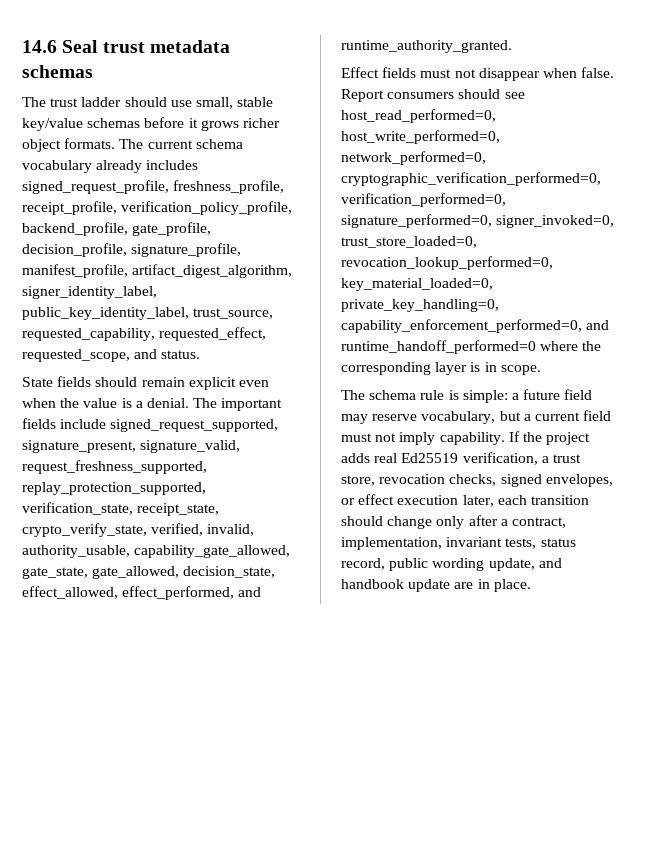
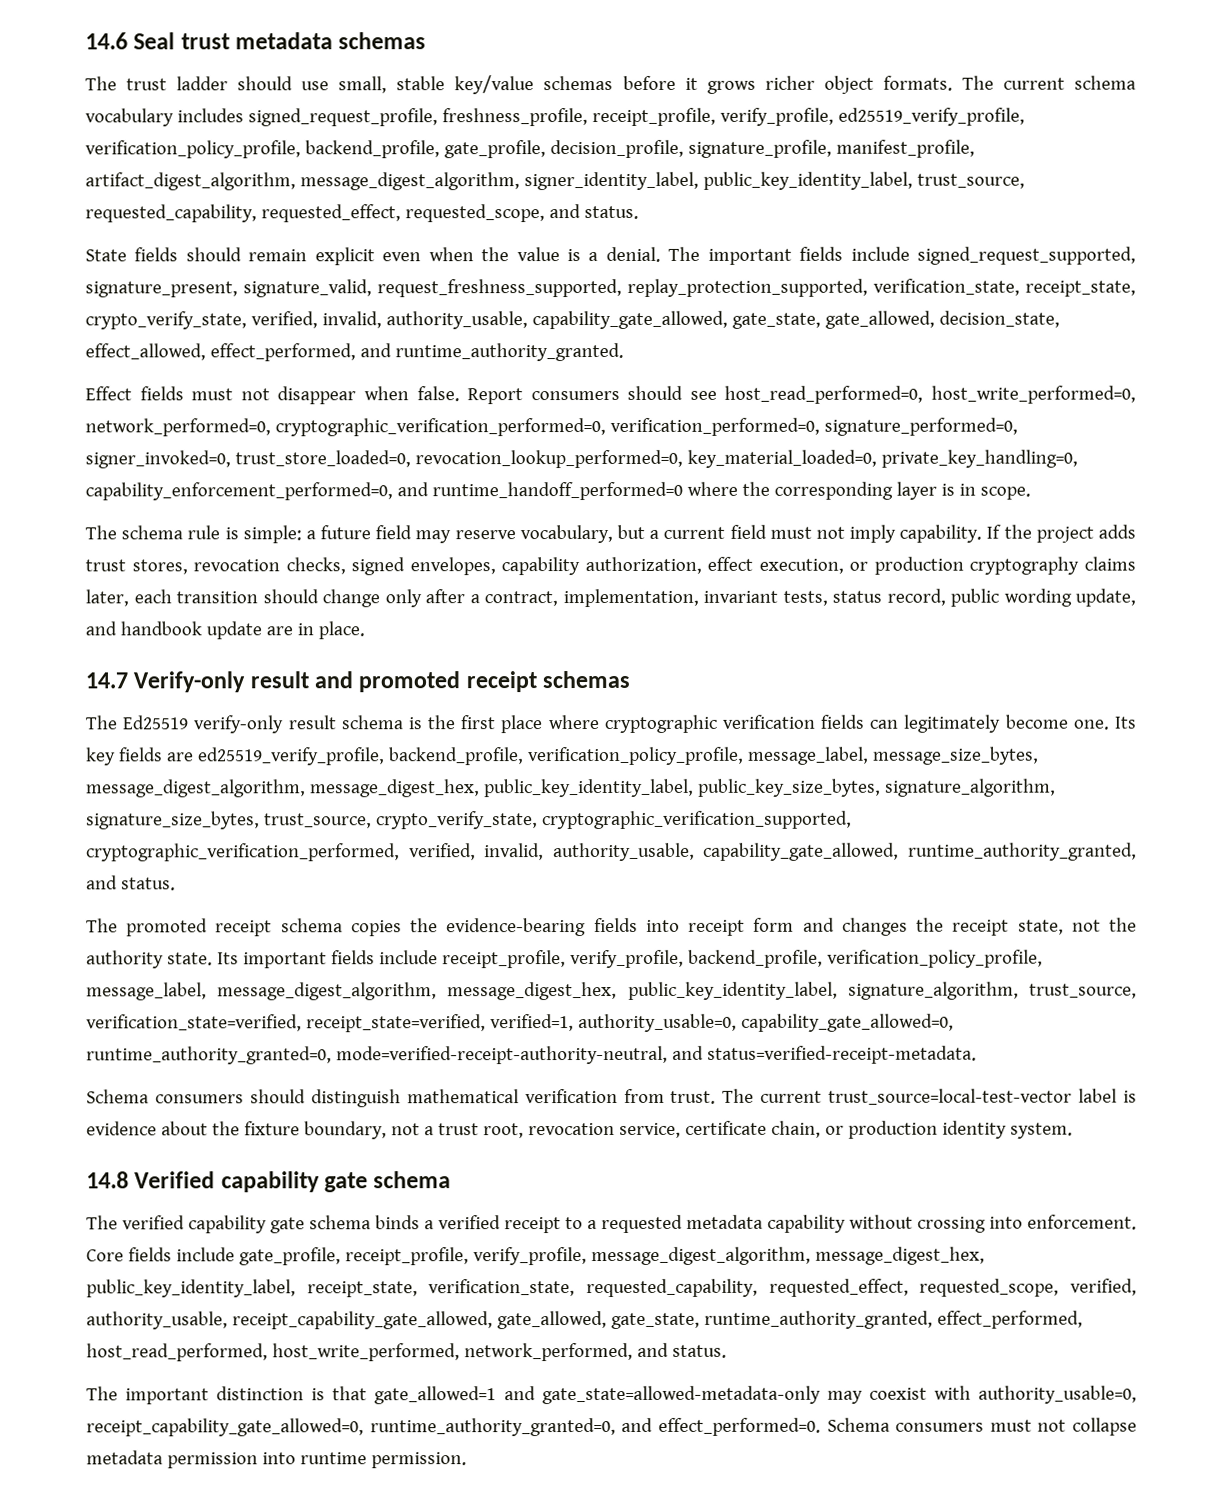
- The current schema vocabulary already includes signed_request_profile, freshness_profile, receipt_profile, verification_policy_profile, backend_profile, gate_profile, decision_profile, signature_profile, manifest_profile, artifact_digest_algorithm, signer_identity_label, public_key_identity_label, trust_source, requested_capability, requested_effect, requested_scope, and status.
+ The current schema vocabulary includes signed_request_profile, freshness_profile, receipt_profile, verify_profile, ed25519_verify_profile, verification_policy_profile, backend_profile, gate_profile, decision_profile, signature_profile, manifest_profile, artifact_digest_algorithm, message_digest_algorithm, signer_identity_label, public_key_identity_label, trust_source, requested_capability, requested_effect, requested_scope, and status.
- If the project adds real Ed25519 verification, a trust store, revocation checks, signed envelopes, or effect execution later, each transition should change only after a contract, implementation, invariant tests, status record, public wording update, and handbook update are in place.
+ If the project adds trust stores, revocation checks, signed envelopes, capability authorization, effect execution, or production cryptography claims later, each transition should change only after a contract, implementation, invariant tests, status record, public wording update, and handbook update are in place.
+ 14.7 Verify-only result and promoted receipt schemas
+ The Ed25519 verify-only result schema is the first place where cryptographic verification fields can legitimately become one. Its key fields are ed25519_verify_profile, backend_profile, verification_policy_profile, message_label, message_size_bytes, message_digest_algorithm, message_digest_hex, public_key_identity_label, public_key_size_bytes, signature_algorithm, signature_size_bytes, trust_source, crypto_verify_state, cryptographic_verification_supported, cryptographic_verification_performed, verified, invalid, authority_usable, capability_gate_allowed, runtime_authority_granted, and status.
+ The promoted receipt schema copies the evidence-bearing fields into receipt form and changes the receipt state, not the authority state. Its important fields include receipt_profile, verify_profile, backend_profile, verification_policy_profile, message_label, message_digest_algorithm, message_digest_hex, public_key_identity_label, signature_algorithm, trust_source, verification_state=verified, receipt_state=verified, verified=1, authority_usable=0, capability_gate_allowed=0, runtime_authority_granted=0, mode=verified-receipt-authority-neutral, and status=verified-receipt-metadata.
+ Schema consumers should distinguish mathematical verification from trust. The current trust_source=local-test-vector label is evidence about the fixture boundary, not a trust root, revocation service, certificate chain, or production identity system.
+ 14.8 Verified capability gate schema
+ The verified capability gate schema binds a verified receipt to a requested metadata capability without crossing into enforcement. Core fields include gate_profile, receipt_profile, verify_profile, message_digest_algorithm, message_digest_hex, public_key_identity_label, receipt_state, verification_state, requested_capability, requested_effect, requested_scope, verified, authority_usable, receipt_capability_gate_allowed, gate_allowed, gate_state, runtime_authority_granted, effect_performed, host_read_performed, host_write_performed, network_performed, and status.
+ The important distinction is that gate_allowed=1 and gate_state=allowed-metadata-only may coexist with authority_usable=0, receipt_capability_gate_allowed=0, runtime_authority_granted=0, and effect_performed=0. Schema consumers must not collapse metadata permission into runtime permission.

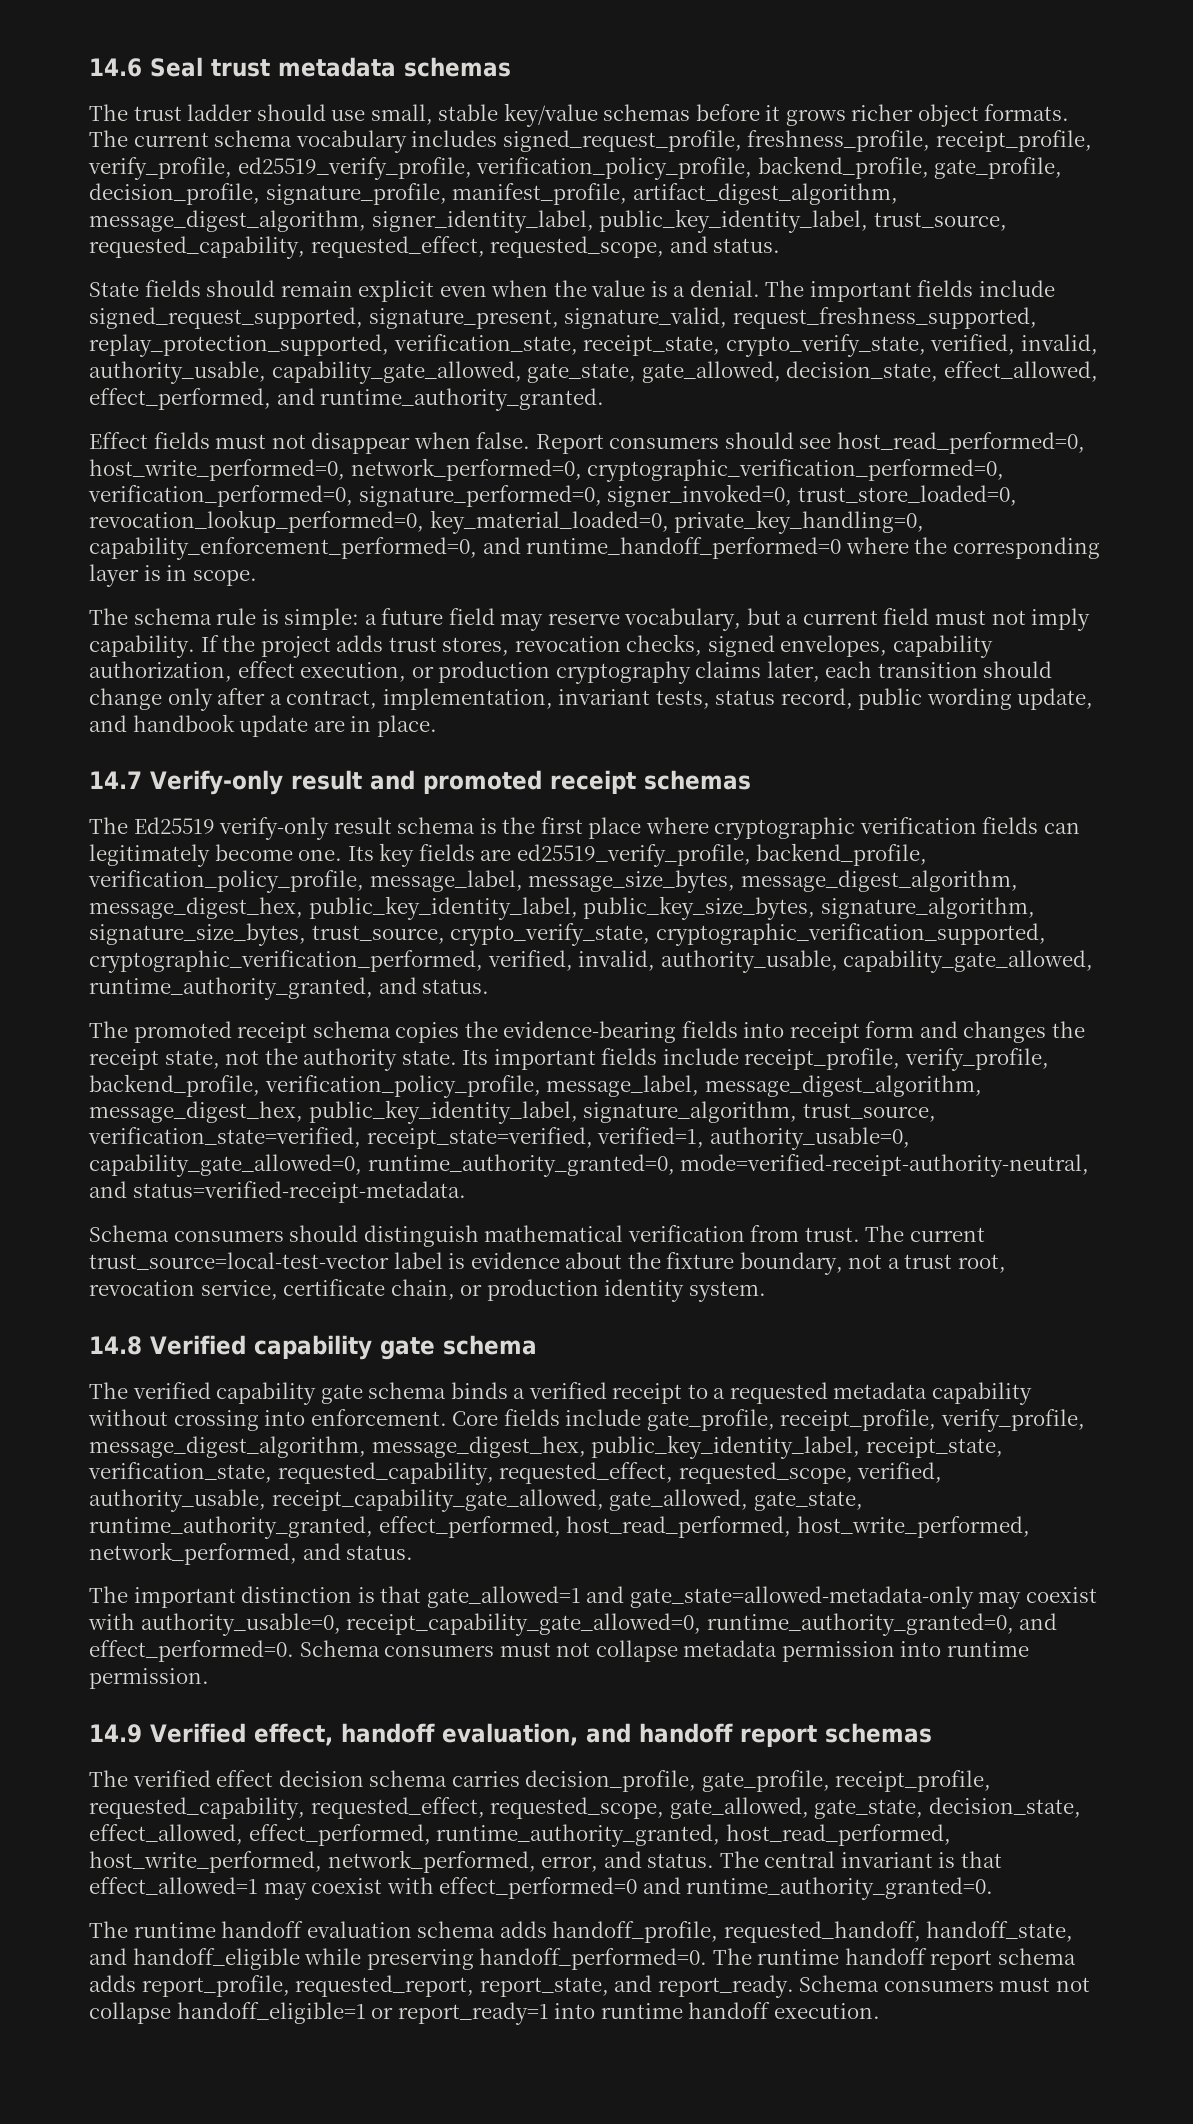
+ 14.9 Verified effect, handoff evaluation, and handoff report schemas
+ The verified effect decision schema carries decision_profile, gate_profile, receipt_profile, requested_capability, requested_effect, requested_scope, gate_allowed, gate_state, decision_state, effect_allowed, effect_performed, runtime_authority_granted, host_read_performed, host_write_performed, network_performed, error, and status. The central invariant is that effect_allowed=1 may coexist with effect_performed=0 and runtime_authority_granted=0.
+ The runtime handoff evaluation schema adds handoff_profile, requested_handoff, handoff_state, and handoff_eligible while preserving handoff_performed=0. The runtime handoff report schema adds report_profile, requested_report, report_state, and report_ready. Schema consumers must not collapse handoff_eligible=1 or report_ready=1 into runtime handoff execution.

